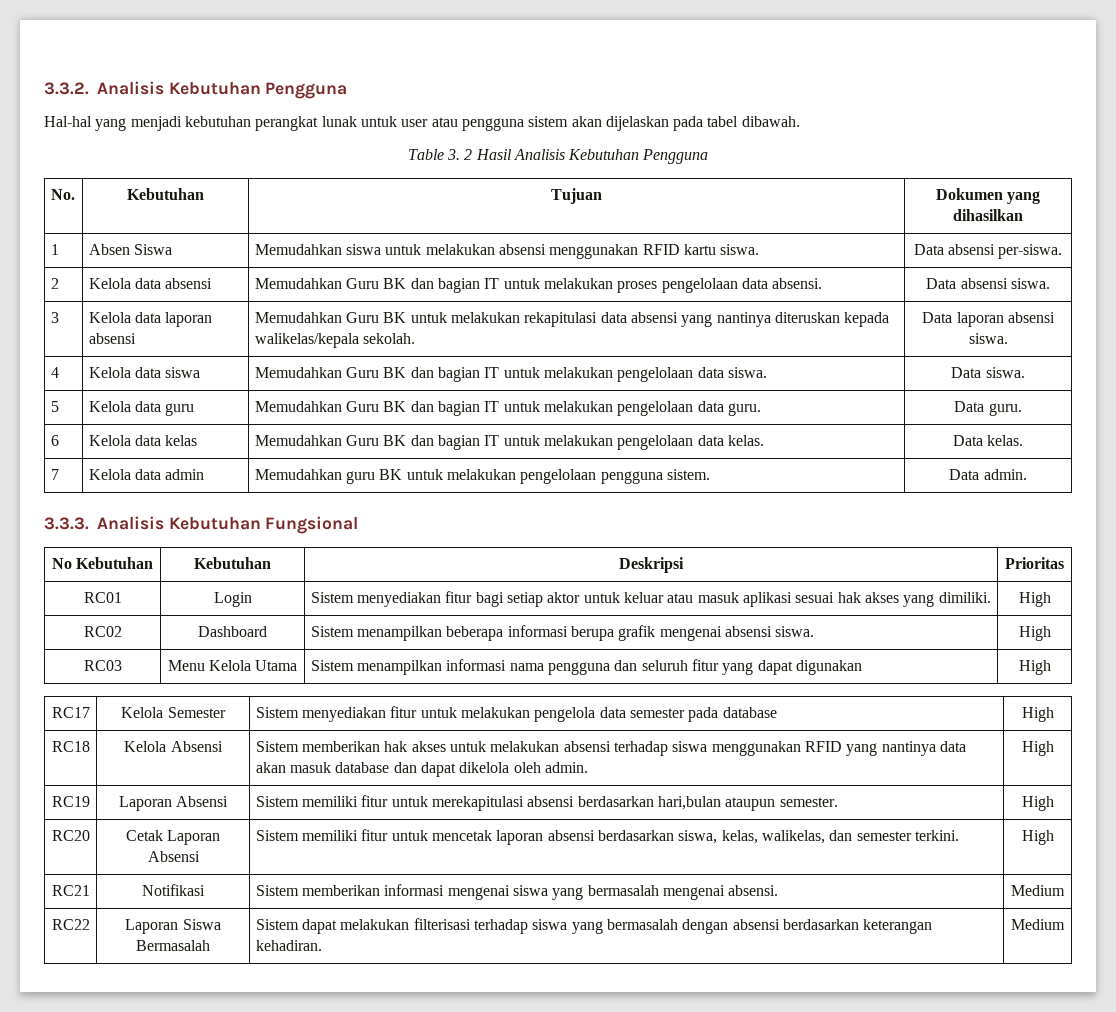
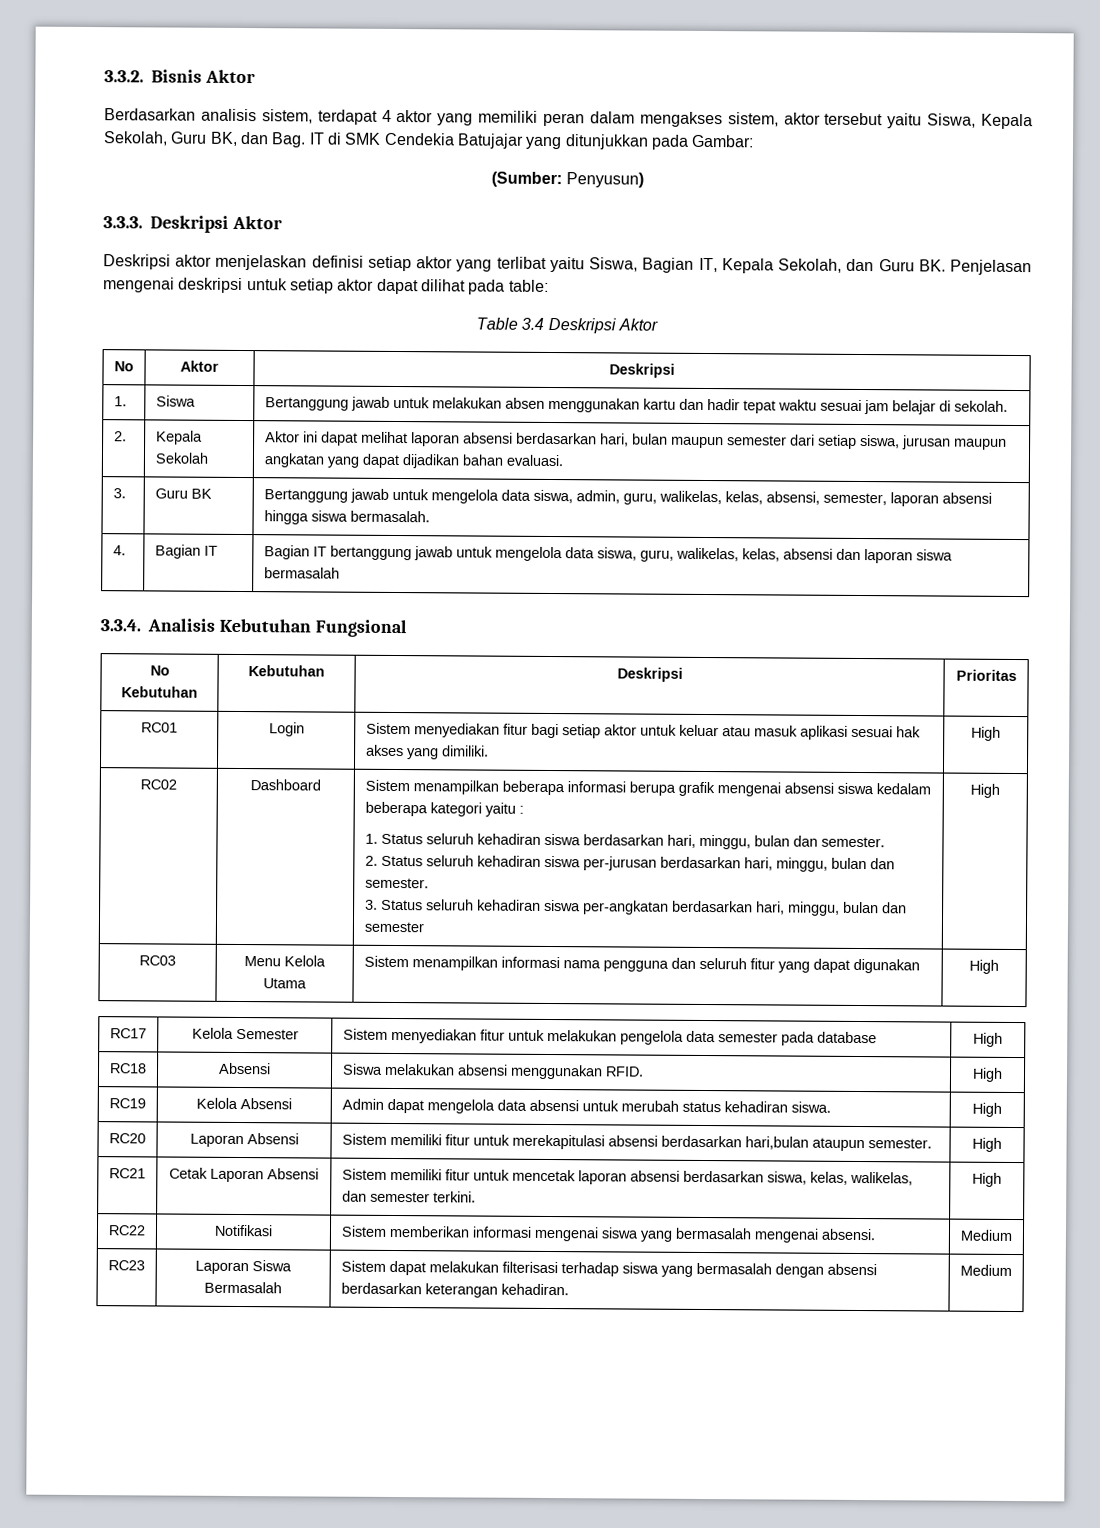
- 3.3.2. Analisis Kebutuhan Pengguna
- Hal-hal yang menjadi kebutuhan perangkat lunak untuk user atau pengguna sistem akan dijelaskan pada tabel dibawah.
- Table 3. 2 Hasil Analisis Kebutuhan Pengguna
- No. | Kebutuhan | Tujuan | Dokumen yang dihasilkan
- 1 | Absen Siswa | Memudahkan siswa untuk melakukan absensi menggunakan RFID kartu siswa. | Data absensi per-siswa.
- 2 | Kelola data absensi | Memudahkan Guru BK dan bagian IT untuk melakukan proses pengelolaan data absensi. | Data absensi siswa.
- 3 | Kelola data laporan absensi | Memudahkan Guru BK untuk melakukan rekapitulasi data absensi yang nantinya diteruskan kepada walikelas/kepala sekolah. | Data laporan absensi siswa.
- 4 | Kelola data siswa | Memudahkan Guru BK dan bagian IT untuk melakukan pengelolaan data siswa. | Data siswa.
- 5 | Kelola data guru | Memudahkan Guru BK dan bagian IT untuk melakukan pengelolaan data guru. | Data guru.
- 6 | Kelola data kelas | Memudahkan Guru BK dan bagian IT untuk melakukan pengelolaan data kelas. | Data kelas.
- 7 | Kelola data admin | Memudahkan guru BK untuk melakukan pengelolaan pengguna sistem. | Data admin.
- 3.3.3. Analisis Kebutuhan Fungsional
+ 3.3.2. Bisnis Aktor
+ Berdasarkan analisis sistem, terdapat 4 aktor yang memiliki peran dalam mengakses sistem, aktor tersebut yaitu Siswa, Kepala Sekolah, Guru BK, dan Bag. IT di SMK Cendekia Batujajar yang ditunjukkan pada Gambar:
+ (Sumber: Penyusun)
+ 3.3.3. Deskripsi Aktor
+ Deskripsi aktor menjelaskan definisi setiap aktor yang terlibat yaitu Siswa, Bagian IT, Kepala Sekolah, dan Guru BK. Penjelasan mengenai deskripsi untuk setiap aktor dapat dilihat pada table:
+ Table 3.4 Deskripsi Aktor
+ No | Aktor | Deskripsi
+ 1. | Siswa | Bertanggung jawab untuk melakukan absen menggunakan kartu dan hadir tepat waktu sesuai jam belajar di sekolah.
+ 2. | Kepala Sekolah | Aktor ini dapat melihat laporan absensi berdasarkan hari, bulan maupun semester dari setiap siswa, jurusan maupun angkatan yang dapat dijadikan bahan evaluasi.
+ 3. | Guru BK | Bertanggung jawab untuk mengelola data siswa, admin, guru, walikelas, kelas, absensi, semester, laporan absensi hingga siswa bermasalah.
+ 4. | Bagian IT | Bagian IT bertanggung jawab untuk mengelola data siswa, guru, walikelas, kelas, absensi dan laporan siswa bermasalah
+ 3.3.4. Analisis Kebutuhan Fungsional
- Sistem menampilkan beberapa informasi berupa grafik mengenai absensi siswa.
+ Sistem menampilkan beberapa informasi berupa grafik mengenai absensi siswa kedalam beberapa kategori yaitu :
+ 1. Status seluruh kehadiran siswa berdasarkan hari, minggu, bulan dan semester.
+ 2. Status seluruh kehadiran siswa per-jurusan berdasarkan hari, minggu, bulan dan semester.
+ 3. Status seluruh kehadiran siswa per-angkatan berdasarkan hari, minggu, bulan dan semester
- RC18 | Kelola Absensi | Sistem memberikan hak akses untuk melakukan absensi terhadap siswa menggunakan RFID yang nantinya data akan masuk database dan dapat dikelola oleh admin. | High
- RC19 | Laporan Absensi | Sistem memiliki fitur untuk merekapitulasi absensi berdasarkan hari,bulan ataupun semester. | High
+ RC18 | Absensi | Siswa melakukan absensi menggunakan RFID. | High
+ RC19 | Kelola Absensi | Admin dapat mengelola data absensi untuk merubah status kehadiran siswa. | High
+ RC20 | Laporan Absensi | Sistem memiliki fitur untuk merekapitulasi absensi berdasarkan hari,bulan ataupun semester. | High
- RC20 | Cetak Laporan Absensi | Sistem memiliki fitur untuk mencetak laporan absensi berdasarkan siswa, kelas, walikelas, dan semester terkini. | High
+ RC21 | Cetak Laporan Absensi | Sistem memiliki fitur untuk mencetak laporan absensi berdasarkan siswa, kelas, walikelas, dan semester terkini. | High
- RC21 | Notifikasi | Sistem memberikan informasi mengenai siswa yang bermasalah mengenai absensi. | Medium
+ RC22 | Notifikasi | Sistem memberikan informasi mengenai siswa yang bermasalah mengenai absensi. | Medium
- RC22 | Laporan Siswa Bermasalah | Sistem dapat melakukan filterisasi terhadap siswa yang bermasalah dengan absensi berdasarkan keterangan kehadiran. | Medium
+ RC23 | Laporan Siswa Bermasalah | Sistem dapat melakukan filterisasi terhadap siswa yang bermasalah dengan absensi berdasarkan keterangan kehadiran. | Medium

